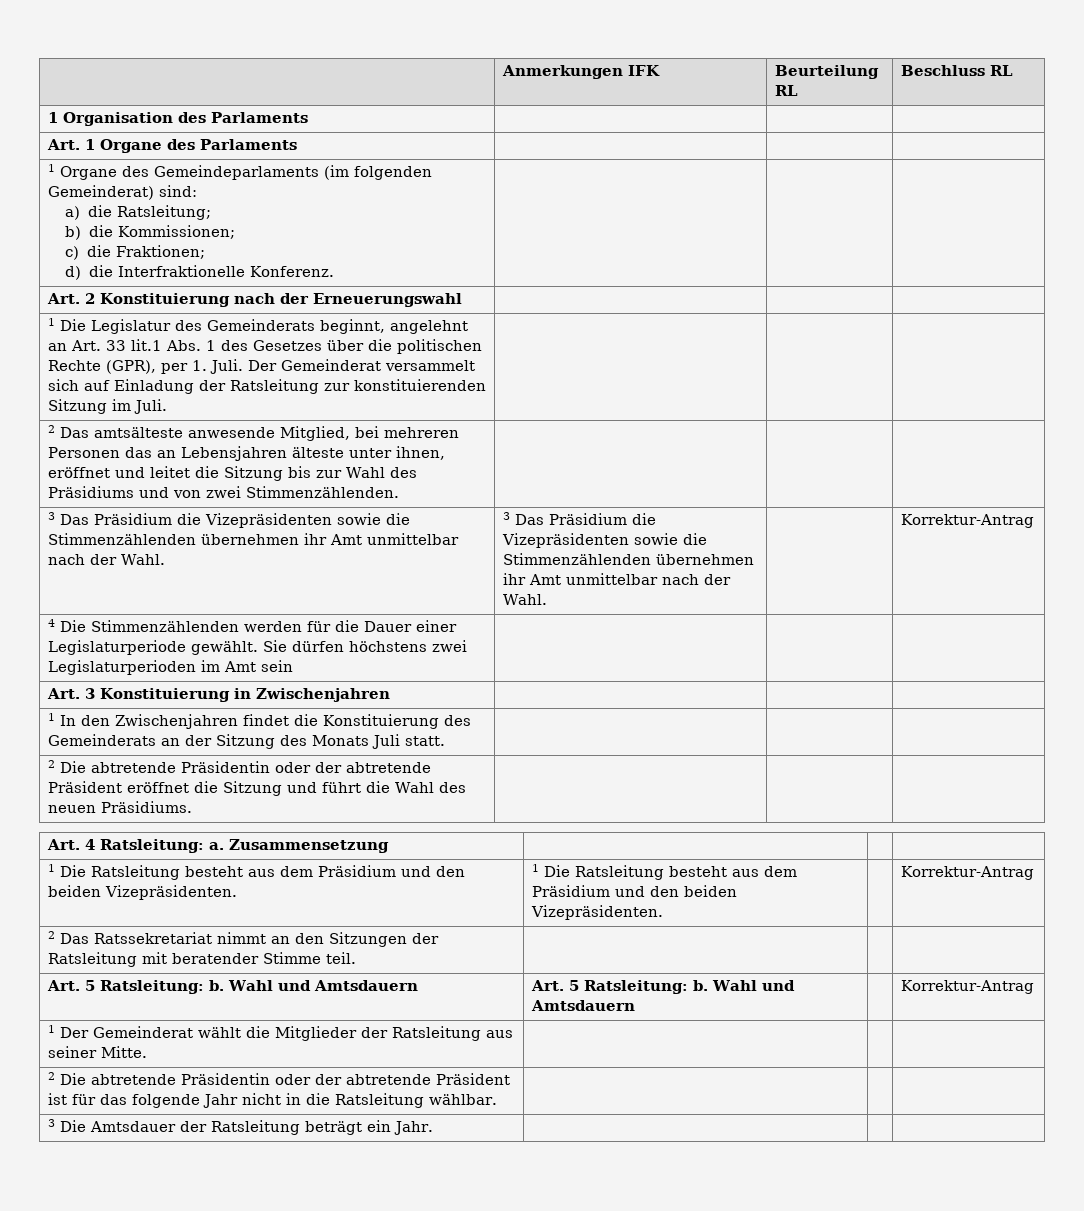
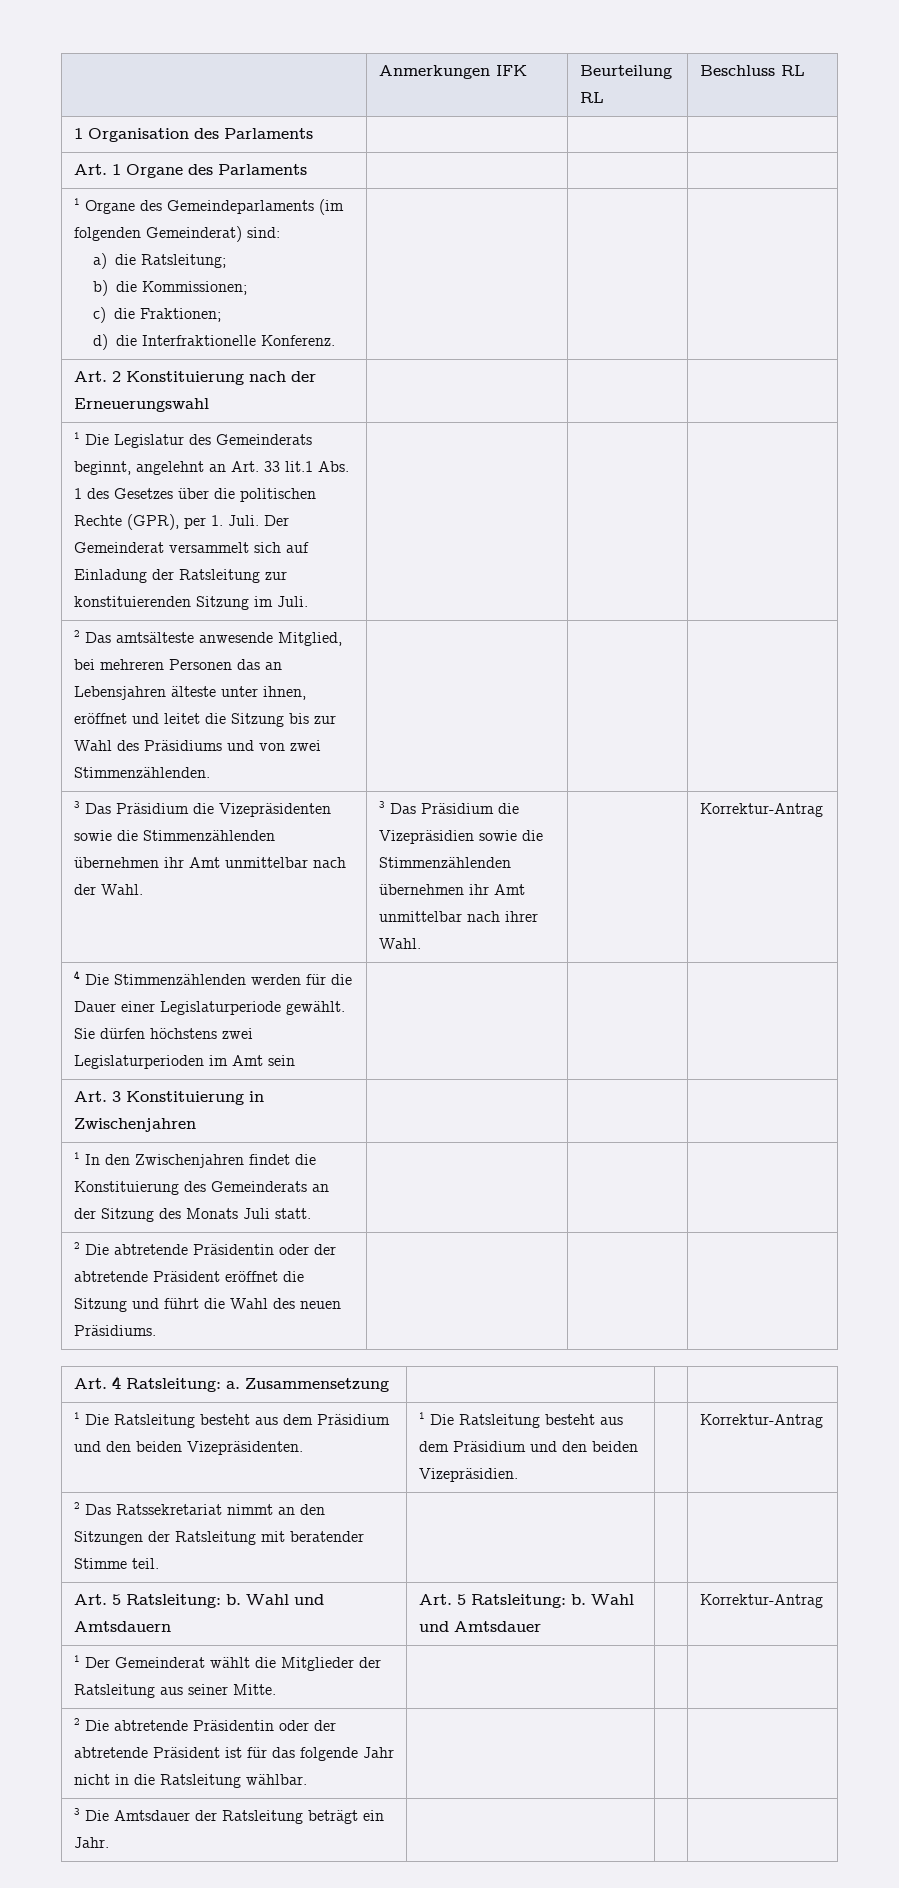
- 3 Das Präsidium die Vizepräsidenten sowie die Stimmenzählenden übernehmen ihr Amt unmittelbar nach der Wahl. | 3 Das Präsidium die Vizepräsidenten sowie die Stimmenzählenden übernehmen ihr Amt unmittelbar nach der Wahl. | | Korrektur-Antrag
+ 3 Das Präsidium die Vizepräsidenten sowie die Stimmenzählenden übernehmen ihr Amt unmittelbar nach der Wahl. | 3 Das Präsidium die Vizepräsidien sowie die Stimmenzählenden übernehmen ihr Amt unmittelbar nach ihrer Wahl. | | Korrektur-Antrag
- 1 Die Ratsleitung besteht aus dem Präsidium und den beiden Vizepräsidenten. | 1 Die Ratsleitung besteht aus dem Präsidium und den beiden Vizepräsidenten. | | Korrektur-Antrag
+ 1 Die Ratsleitung besteht aus dem Präsidium und den beiden Vizepräsidenten. | 1 Die Ratsleitung besteht aus dem Präsidium und den beiden Vizepräsidien. | | Korrektur-Antrag
- Art. 5 Ratsleitung: b. Wahl und Amtsdauern | Art. 5 Ratsleitung: b. Wahl und Amtsdauern | | Korrektur-Antrag
+ Art. 5 Ratsleitung: b. Wahl und Amtsdauern | Art. 5 Ratsleitung: b. Wahl und Amtsdauer | | Korrektur-Antrag

